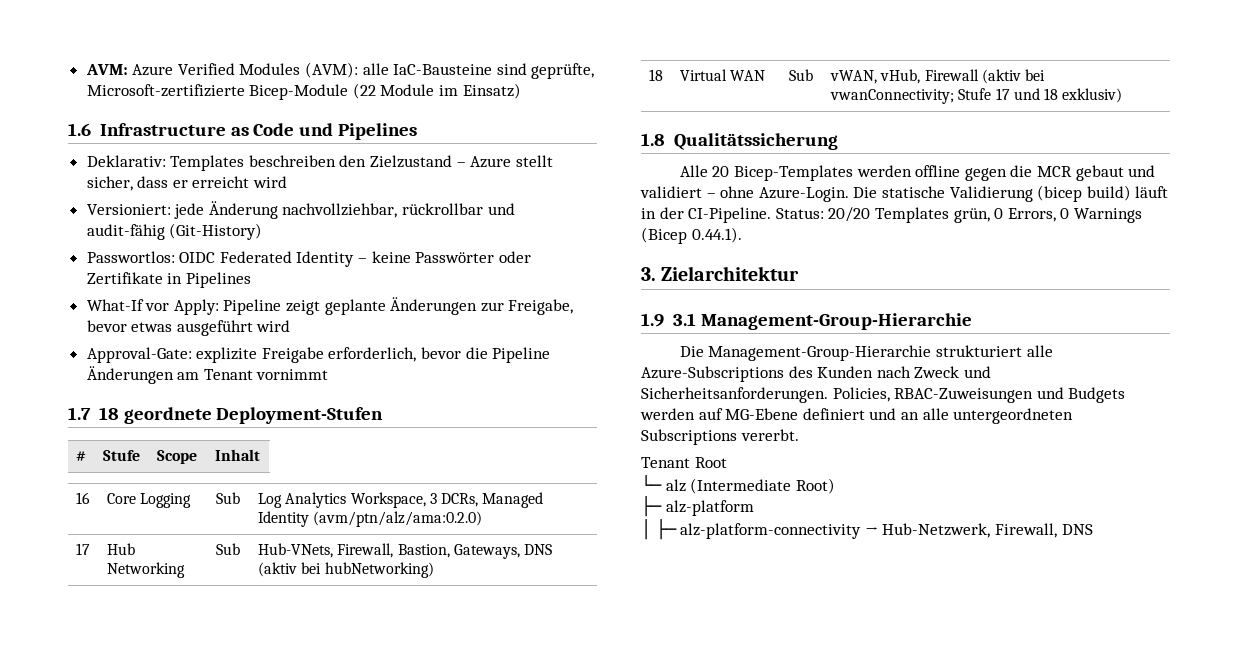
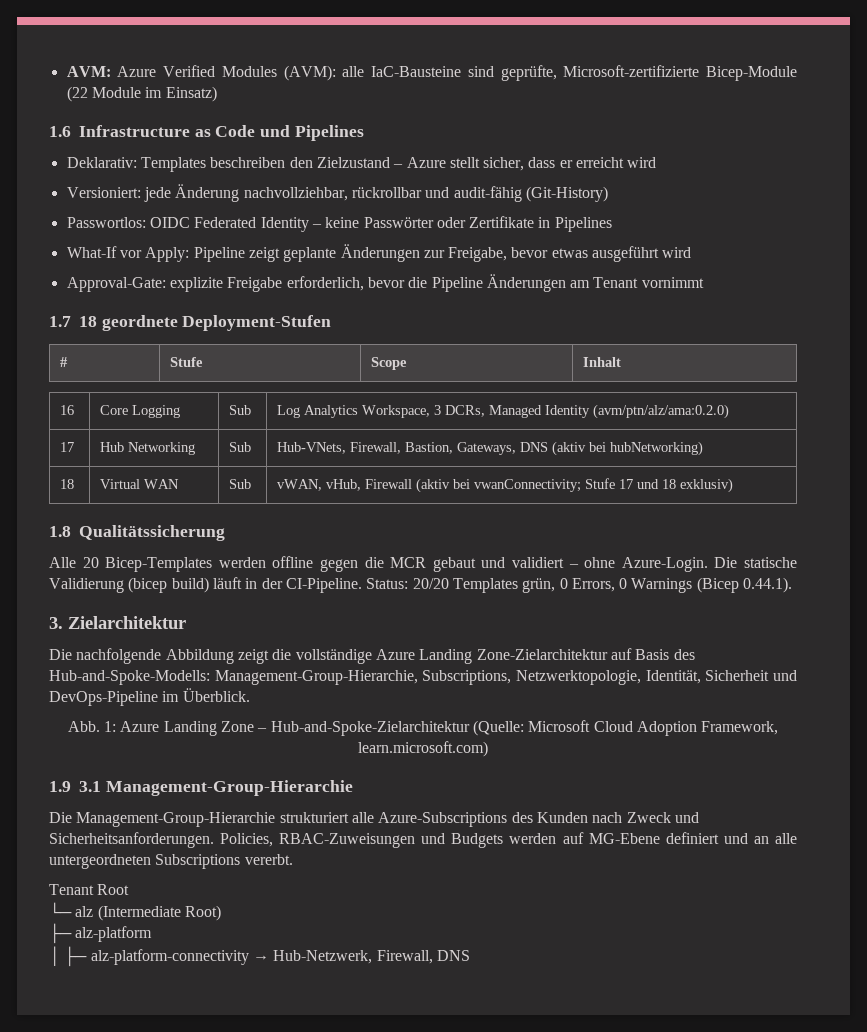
+ Die nachfolgende Abbildung zeigt die vollständige Azure Landing Zone-Zielarchitektur auf Basis des Hub-and-Spoke-Modells: Management-Group-Hierarchie, Subscriptions, Netzwerktopologie, Identität, Sicherheit und DevOps-Pipeline im Überblick.
+ Abb. 1: Azure Landing Zone – Hub-and-Spoke-Zielarchitektur (Quelle: Microsoft Cloud Adoption Framework, learn.microsoft.com)

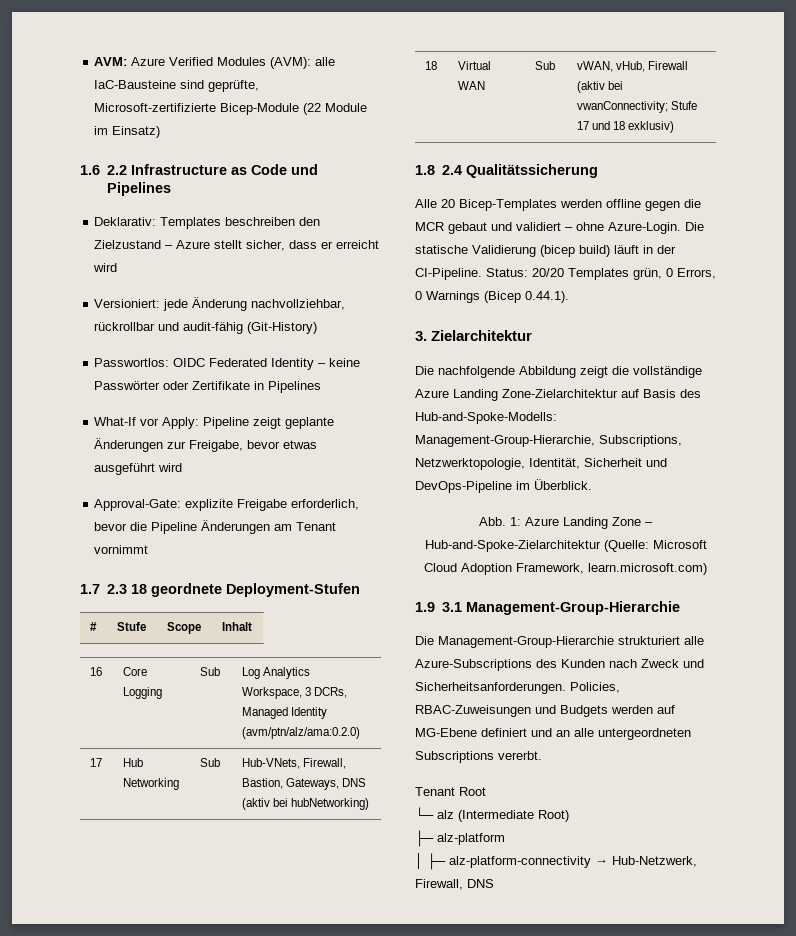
- 1.6 Infrastructure as Code und Pipelines
+ 1.6 2.2 Infrastructure as Code und Pipelines
- 1.7 18 geordnete Deployment-Stufen
+ 1.7 2.3 18 geordnete Deployment-Stufen
- 1.8 Qualitätssicherung
+ 1.8 2.4 Qualitätssicherung

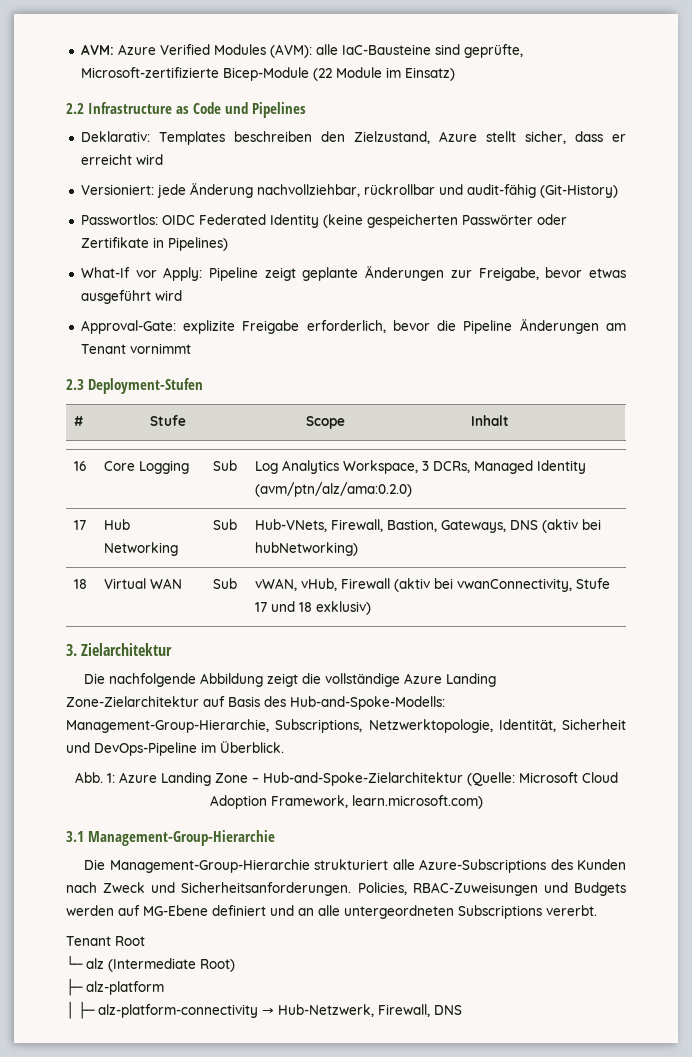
- 1.6 2.2 Infrastructure as Code und Pipelines
+ 2.2 Infrastructure as Code und Pipelines
- Deklarativ: Templates beschreiben den Zielzustand – Azure stellt sicher, dass er erreicht wird
+ Deklarativ: Templates beschreiben den Zielzustand, Azure stellt sicher, dass er erreicht wird
- Passwortlos: OIDC Federated Identity – keine Passwörter oder Zertifikate in Pipelines
+ Passwortlos: OIDC Federated Identity (keine gespeicherten Passwörter oder Zertifikate in Pipelines)
- 1.7 2.3 18 geordnete Deployment-Stufen
+ 2.3 Deployment-Stufen
- 18 | Virtual WAN | Sub | vWAN, vHub, Firewall (aktiv bei vwanConnectivity; Stufe 17 und 18 exklusiv)
+ 18 | Virtual WAN | Sub | vWAN, vHub, Firewall (aktiv bei vwanConnectivity, Stufe 17 und 18 exklusiv)
- 1.8 2.4 Qualitätssicherung
- Alle 20 Bicep-Templates werden offline gegen die MCR gebaut und validiert – ohne Azure-Login. Die statische Validierung (bicep build) läuft in der CI-Pipeline. Status: 20/20 Templates grün, 0 Errors, 0 Warnings (Bicep 0.44.1).
- 1.9 3.1 Management-Group-Hierarchie
+ 3.1 Management-Group-Hierarchie

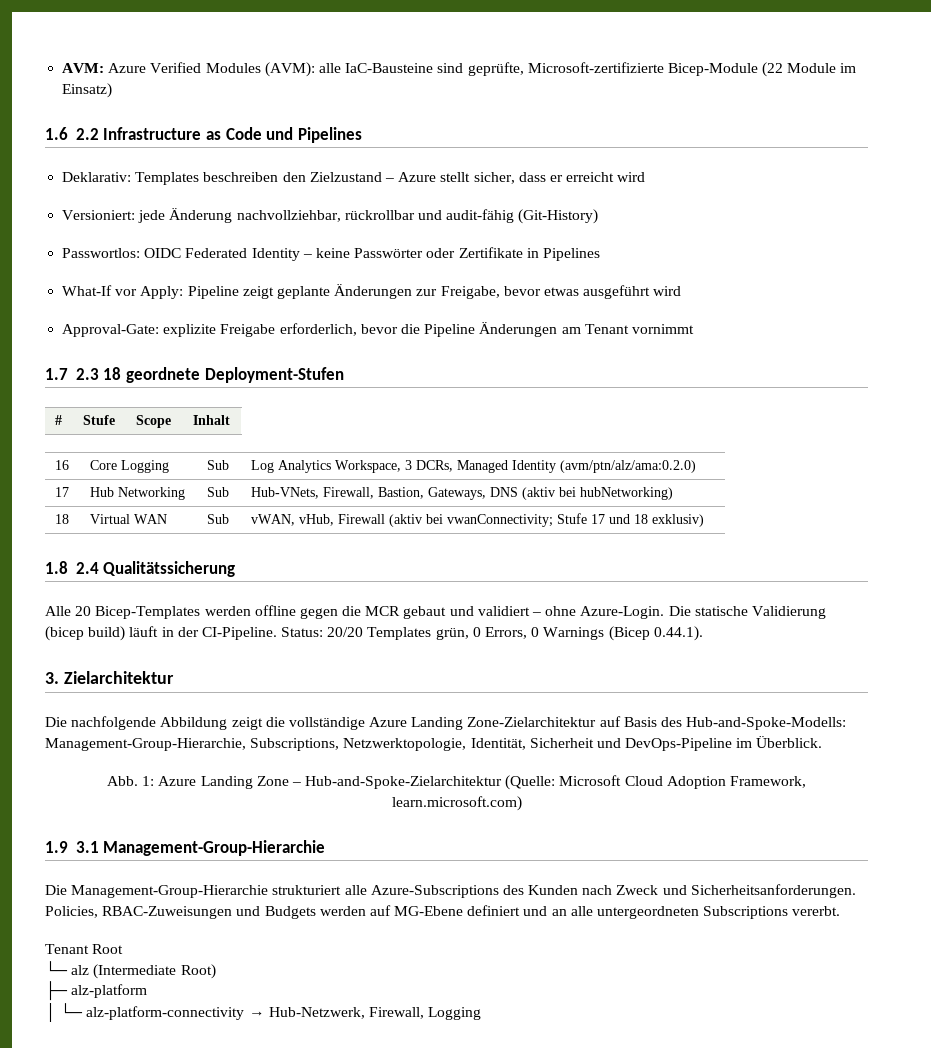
- 2.2 Infrastructure as Code und Pipelines
+ 1.6 2.2 Infrastructure as Code und Pipelines
- Deklarativ: Templates beschreiben den Zielzustand, Azure stellt sicher, dass er erreicht wird
+ Deklarativ: Templates beschreiben den Zielzustand – Azure stellt sicher, dass er erreicht wird
- Passwortlos: OIDC Federated Identity (keine gespeicherten Passwörter oder Zertifikate in Pipelines)
+ Passwortlos: OIDC Federated Identity – keine Passwörter oder Zertifikate in Pipelines
- 2.3 Deployment-Stufen
+ 1.7 2.3 18 geordnete Deployment-Stufen
- 18 | Virtual WAN | Sub | vWAN, vHub, Firewall (aktiv bei vwanConnectivity, Stufe 17 und 18 exklusiv)
+ 18 | Virtual WAN | Sub | vWAN, vHub, Firewall (aktiv bei vwanConnectivity; Stufe 17 und 18 exklusiv)
+ 1.8 2.4 Qualitätssicherung
+ Alle 20 Bicep-Templates werden offline gegen die MCR gebaut und validiert – ohne Azure-Login. Die statische Validierung (bicep build) läuft in der CI-Pipeline. Status: 20/20 Templates grün, 0 Errors, 0 Warnings (Bicep 0.44.1).
- 3.1 Management-Group-Hierarchie
+ 1.9 3.1 Management-Group-Hierarchie
- │ ├─ alz-platform-connectivity → Hub-Netzwerk, Firewall, DNS
+ │ └─ alz-platform-connectivity → Hub-Netzwerk, Firewall, Logging

